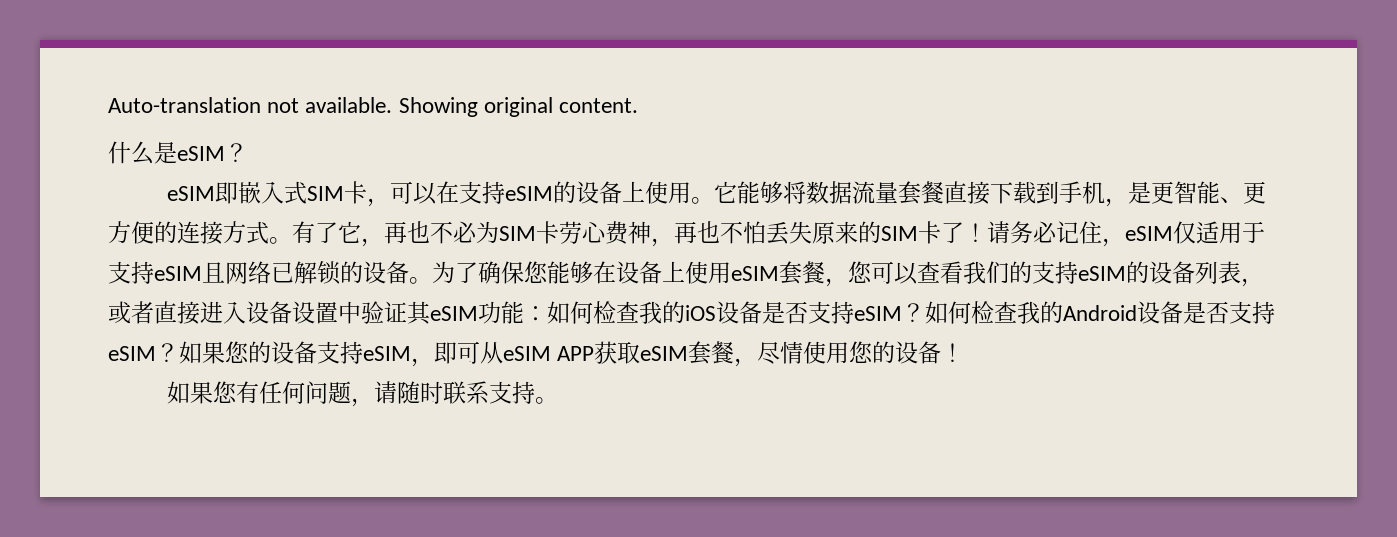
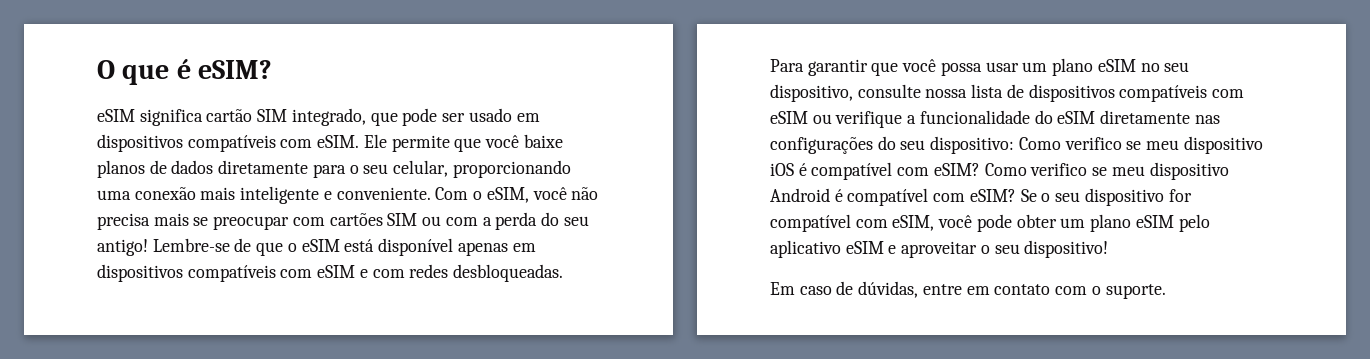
- Auto-translation not available. Showing original content.
- 什么是eSIM？
- eSIM即嵌入式SIM卡，可以在支持eSIM的设备上使用。它能够将数据流量套餐直接下载到手机，是更智能、更方便的连接方式。有了它，再也不必为SIM卡劳心费神，再也不怕丢失原来的SIM卡了！请务必记住，eSIM仅适用于支持eSIM且网络已解锁的设备。为了确保您能够在设备上使用eSIM套餐，您可以查看我们的支持eSIM的设备列表，或者直接进入设备设置中验证其eSIM功能：如何检查我的iOS设备是否支持eSIM？如何检查我的Android设备是否支持eSIM？如果您的设备支持eSIM，即可从eSIM APP获取eSIM套餐，尽情使用您的设备！
- 如果您有任何问题，请随时联系支持。
+ O que é eSIM?
+ eSIM significa cartão SIM integrado, que pode ser usado em dispositivos compatíveis com eSIM. Ele permite que você baixe planos de dados diretamente para o seu celular, proporcionando uma conexão mais inteligente e conveniente. Com o eSIM, você não precisa mais se preocupar com cartões SIM ou com a perda do seu antigo! Lembre-se de que o eSIM está disponível apenas em dispositivos compatíveis com eSIM e com redes desbloqueadas. Para garantir que você possa usar um plano eSIM no seu dispositivo, consulte nossa lista de dispositivos compatíveis com eSIM ou verifique a funcionalidade do eSIM diretamente nas configurações do seu dispositivo: Como verifico se meu dispositivo iOS é compatível com eSIM? Como verifico se meu dispositivo Android é compatível com eSIM? Se o seu dispositivo for compatível com eSIM, você pode obter um plano eSIM pelo aplicativo eSIM e aproveitar o seu dispositivo!
+ Em caso de dúvidas, entre em contato com o suporte.

